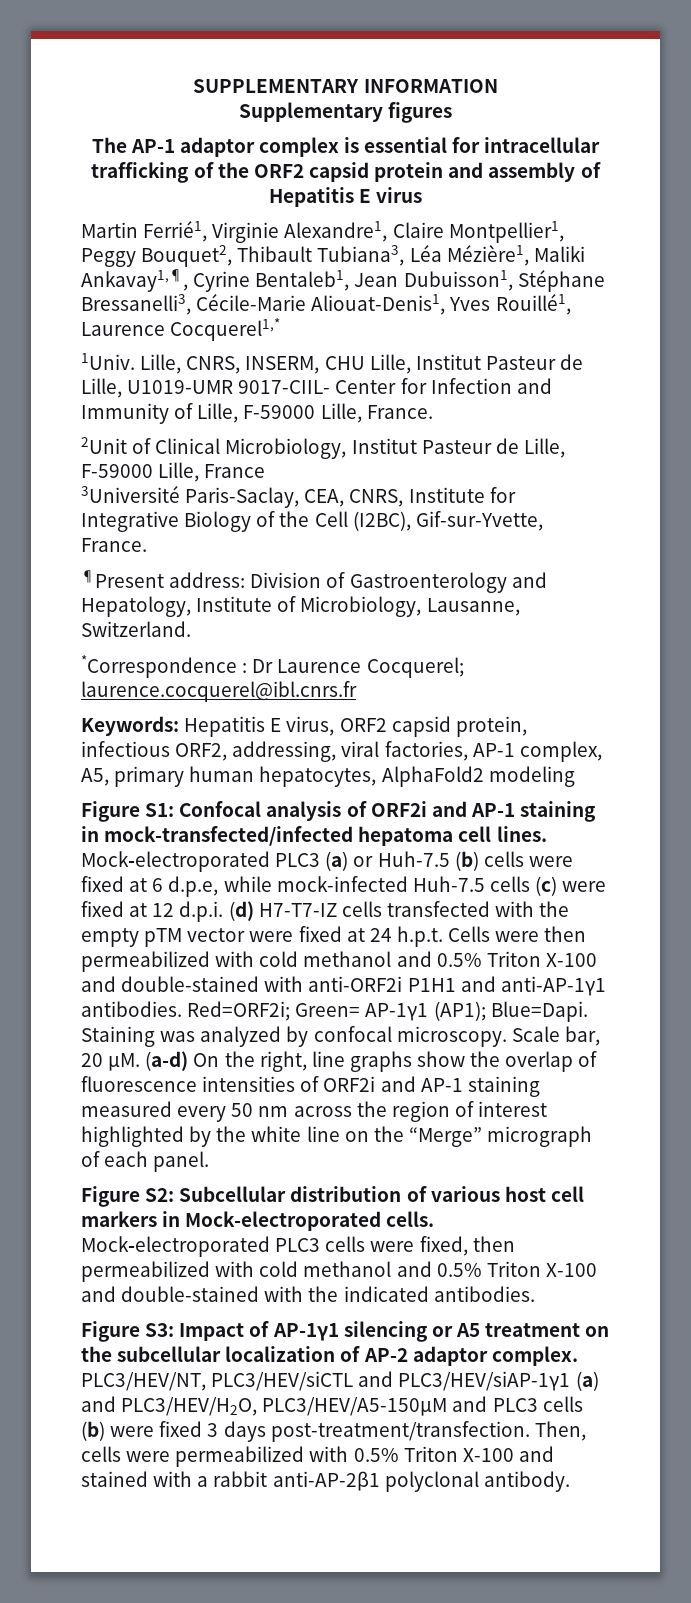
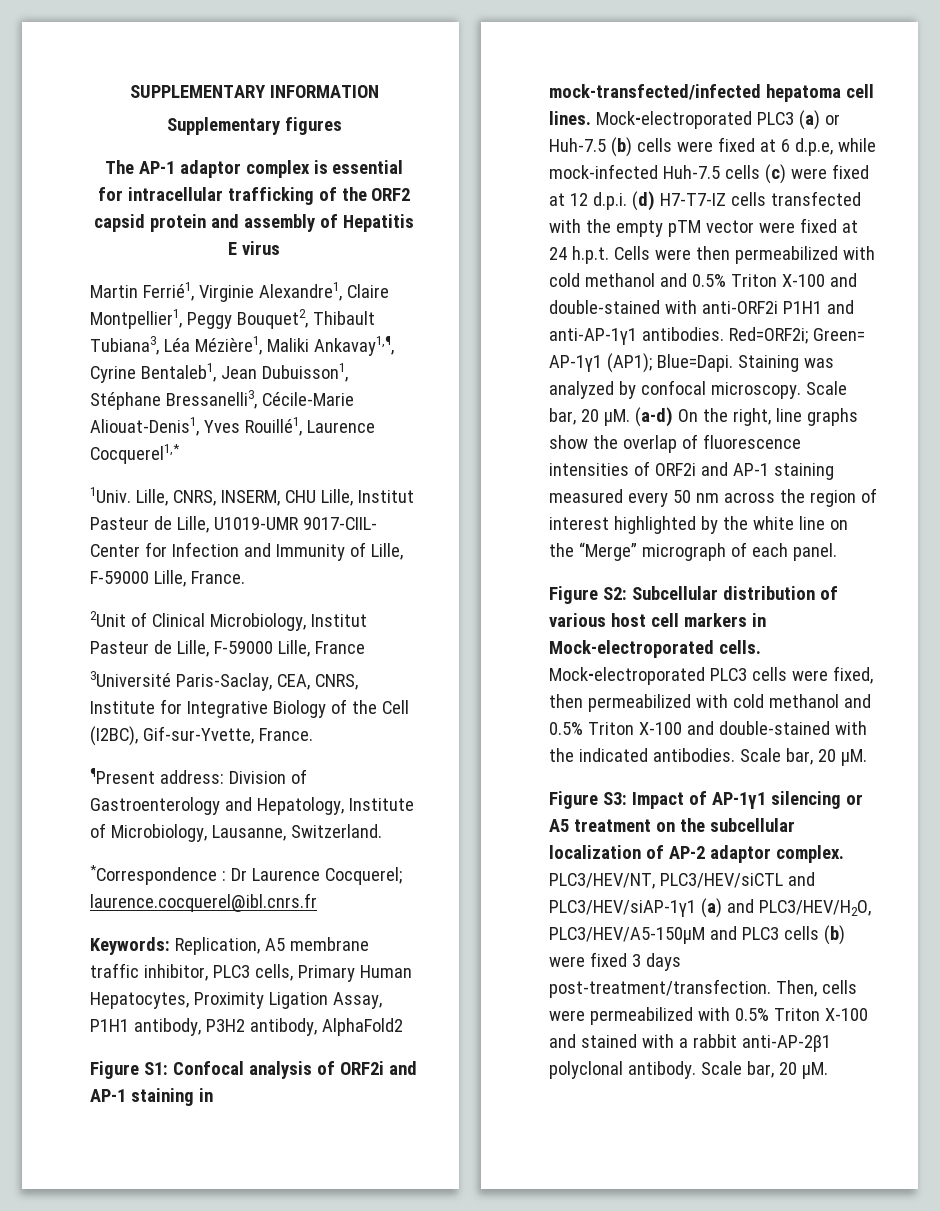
- Keywords: Hepatitis E virus, ORF2 capsid protein, infectious ORF2, addressing, viral factories, AP-1 complex, A5, primary human hepatocytes, AlphaFold2 modeling
+ Keywords: Replication, A5 membrane traffic inhibitor, PLC3 cells, Primary Human Hepatocytes, Proximity Ligation Assay, P1H1 antibody, P3H2 antibody, AlphaFold2
- Mock-electroporated PLC3 cells were fixed, then permeabilized with cold methanol and 0.5% Triton X-100 and double-stained with the indicated antibodies.
+ Mock-electroporated PLC3 cells were fixed, then permeabilized with cold methanol and 0.5% Triton X-100 and double-stained with the indicated antibodies. Scale bar, 20 μM.
- Then, cells were permeabilized with 0.5% Triton X-100 and stained with a rabbit anti-AP-2β1 polyclonal antibody.
+ Then, cells were permeabilized with 0.5% Triton X-100 and stained with a rabbit anti-AP-2β1 polyclonal antibody. Scale bar, 20 μM.

